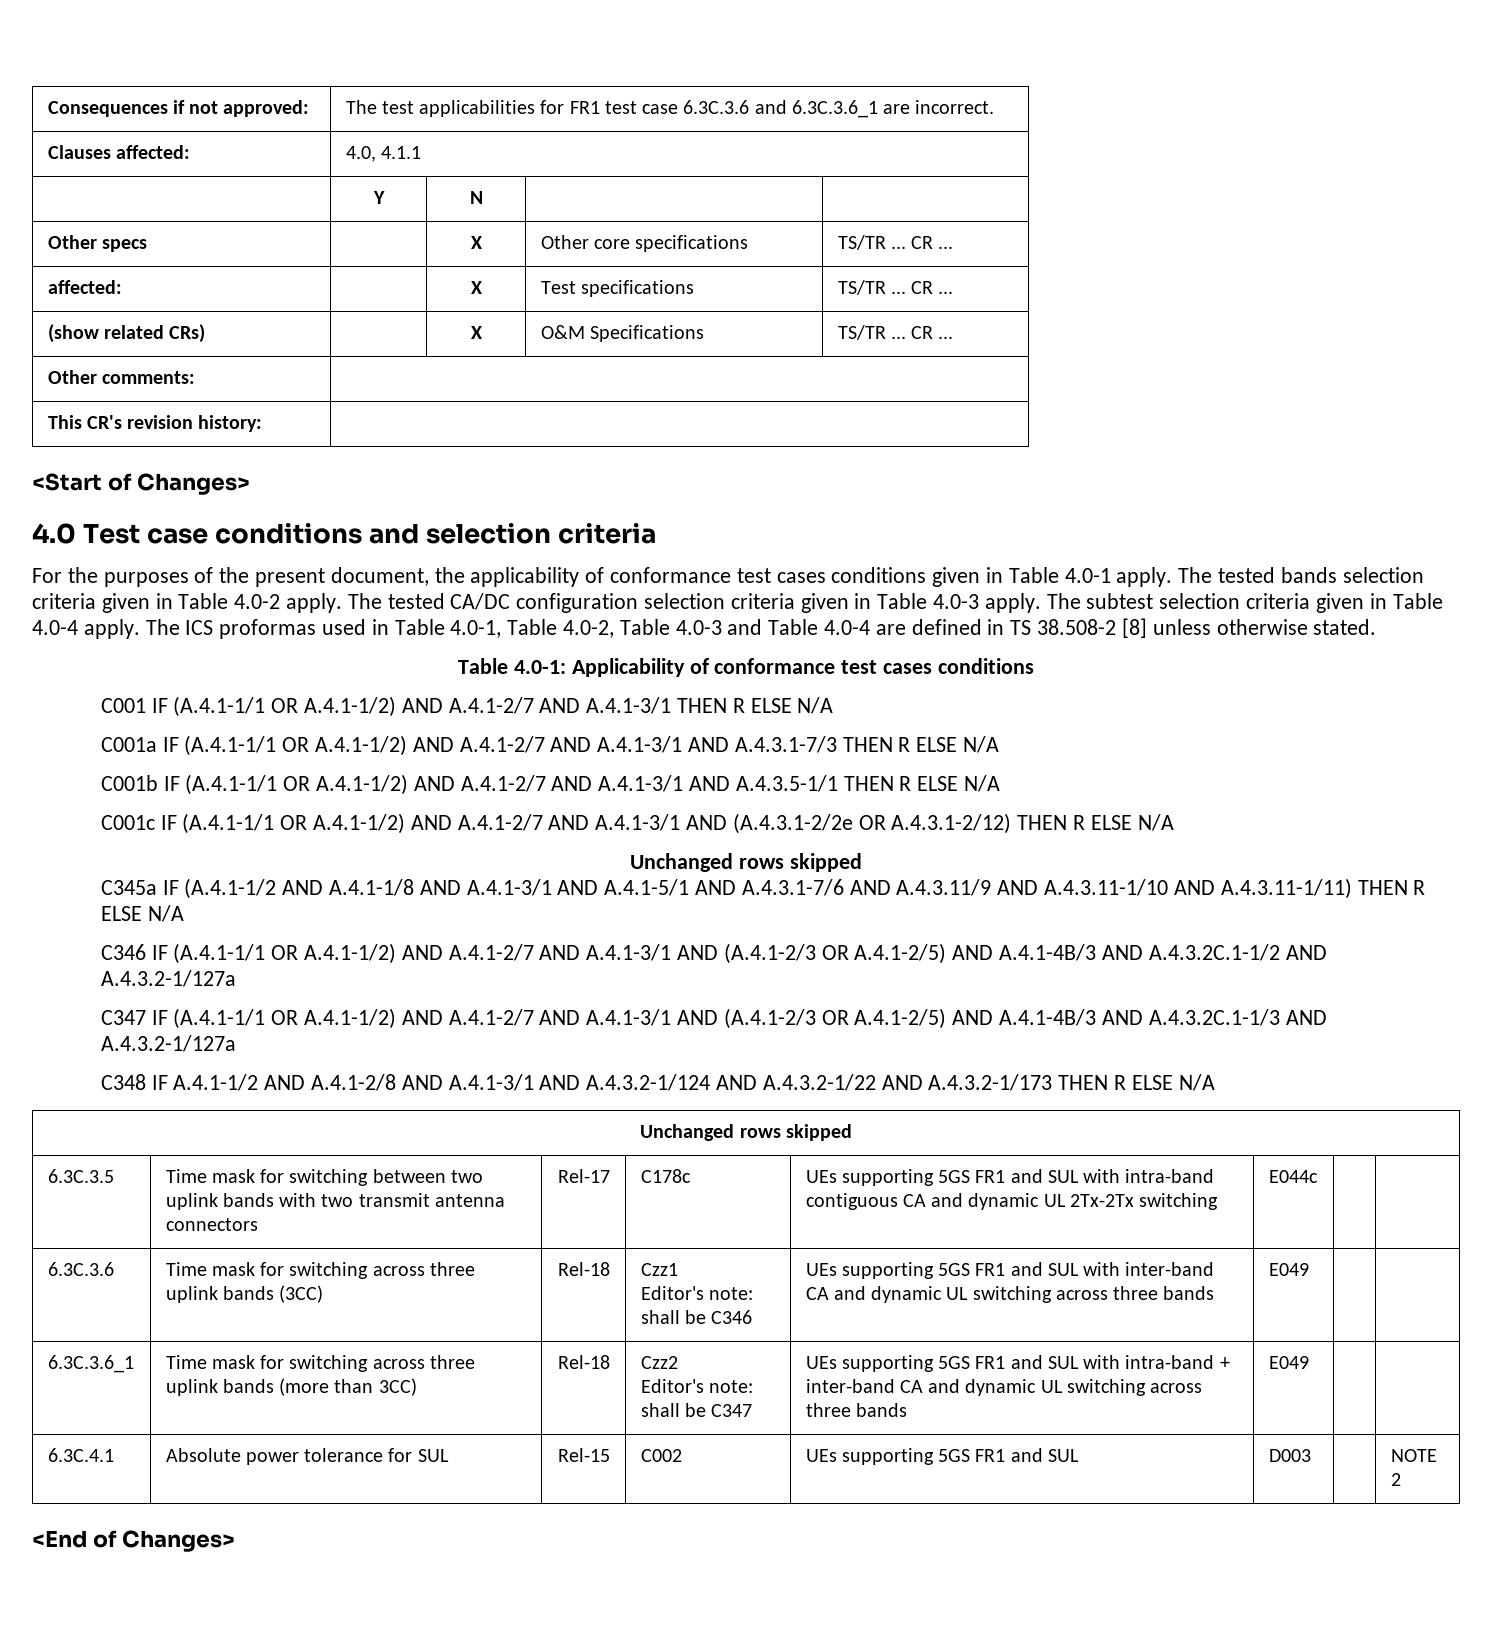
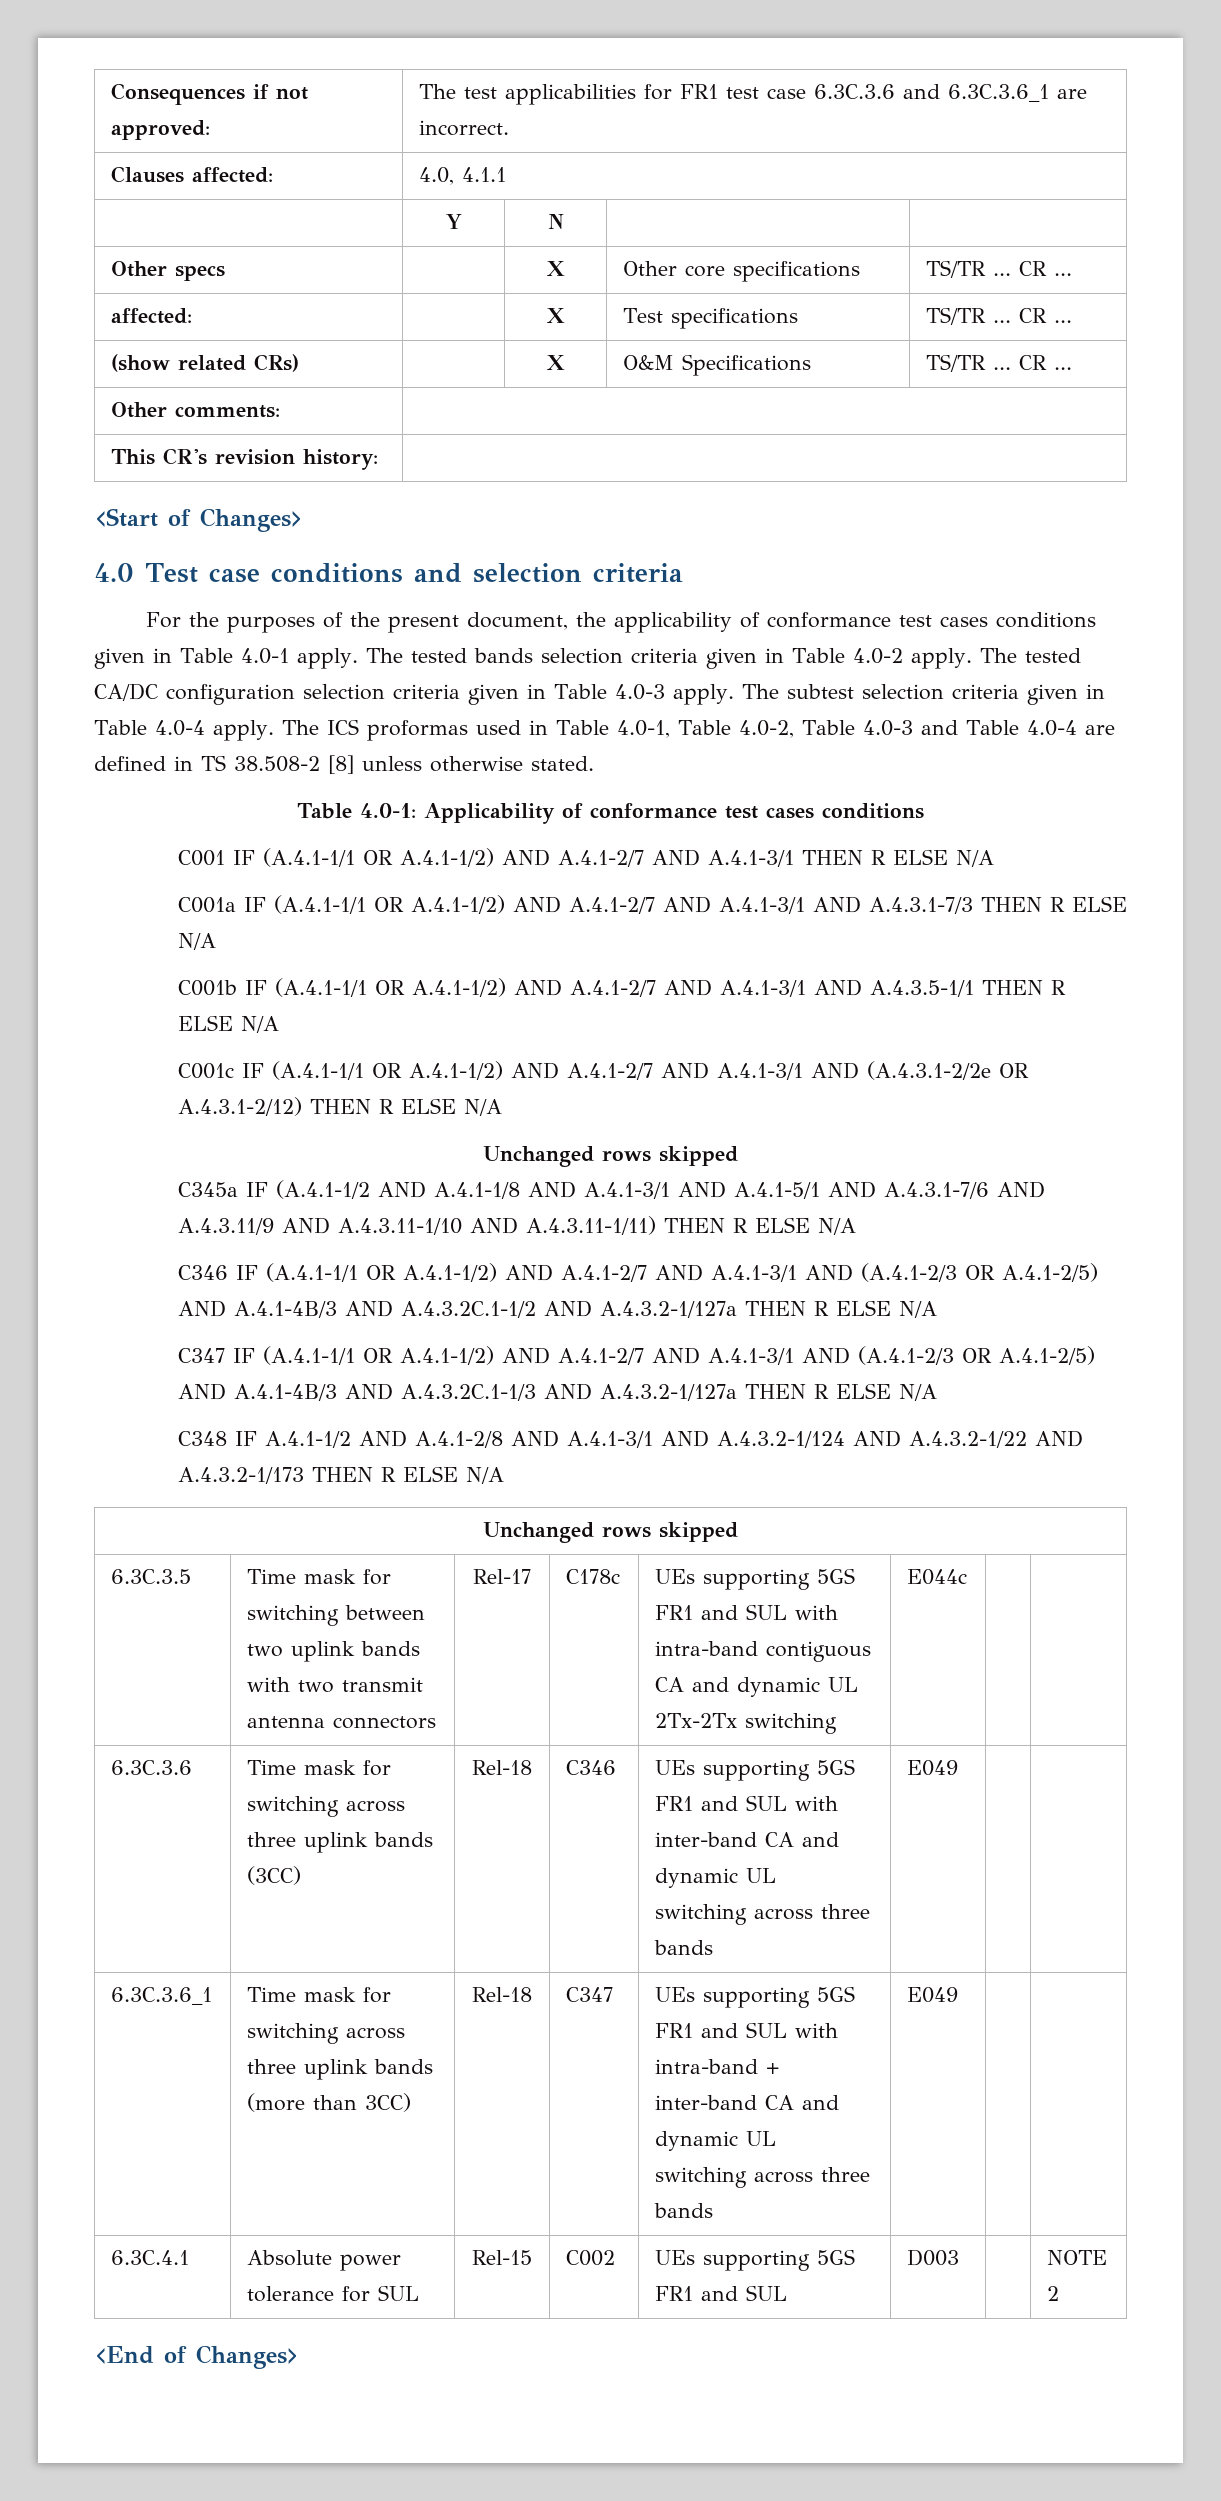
- C346 IF (A.4.1-1/1 OR A.4.1-1/2) AND A.4.1-2/7 AND A.4.1-3/1 AND (A.4.1-2/3 OR A.4.1-2/5) AND A.4.1-4B/3 AND A.4.3.2C.1-1/2 AND A.4.3.2-1/127a
+ C346 IF (A.4.1-1/1 OR A.4.1-1/2) AND A.4.1-2/7 AND A.4.1-3/1 AND (A.4.1-2/3 OR A.4.1-2/5) AND A.4.1-4B/3 AND A.4.3.2C.1-1/2 AND A.4.3.2-1/127a THEN R ELSE N/A
- C347 IF (A.4.1-1/1 OR A.4.1-1/2) AND A.4.1-2/7 AND A.4.1-3/1 AND (A.4.1-2/3 OR A.4.1-2/5) AND A.4.1-4B/3 AND A.4.3.2C.1-1/3 AND A.4.3.2-1/127a
+ C347 IF (A.4.1-1/1 OR A.4.1-1/2) AND A.4.1-2/7 AND A.4.1-3/1 AND (A.4.1-2/3 OR A.4.1-2/5) AND A.4.1-4B/3 AND A.4.3.2C.1-1/3 AND A.4.3.2-1/127a THEN R ELSE N/A
- 6.3C.3.6 | Time mask for switching across three uplink bands (3CC) | Rel-18 | Czz1
- Editor's note: shall be C346 | UEs supporting 5GS FR1 and SUL with inter-band CA and dynamic UL switching across three bands | E049 | |
+ 6.3C.3.6 | Time mask for switching across three uplink bands (3CC) | Rel-18 | C346 | UEs supporting 5GS FR1 and SUL with inter-band CA and dynamic UL switching across three bands | E049 | |
- 6.3C.3.6_1 | Time mask for switching across three uplink bands (more than 3CC) | Rel-18 | Czz2
- Editor's note: shall be C347 | UEs supporting 5GS FR1 and SUL with intra-band + inter-band CA and dynamic UL switching across three bands | E049 | |
+ 6.3C.3.6_1 | Time mask for switching across three uplink bands (more than 3CC) | Rel-18 | C347 | UEs supporting 5GS FR1 and SUL with intra-band + inter-band CA and dynamic UL switching across three bands | E049 | |

